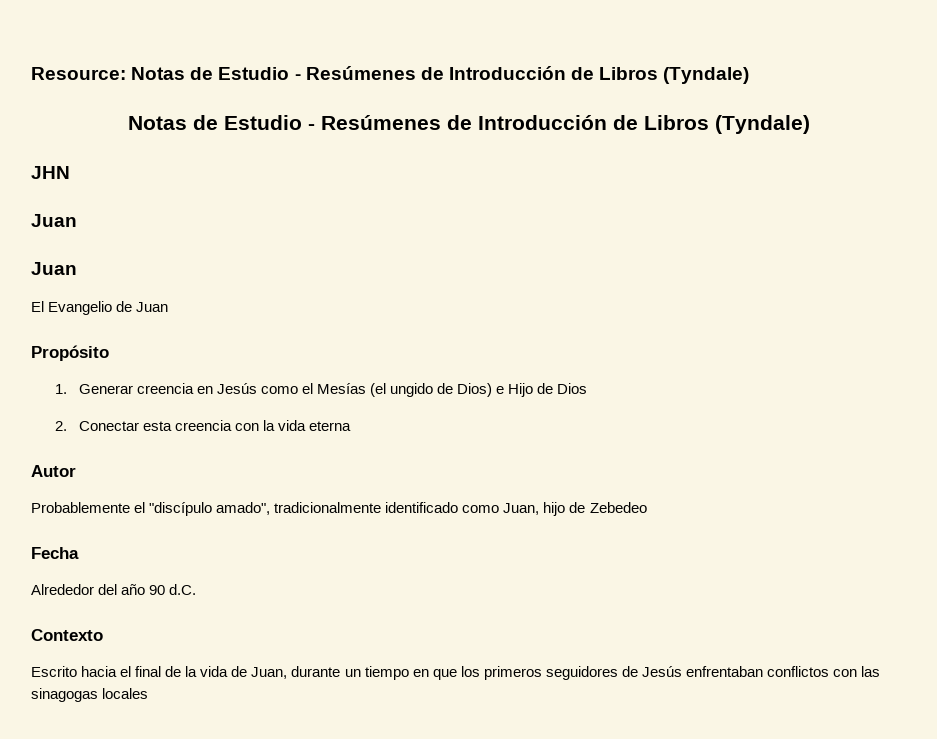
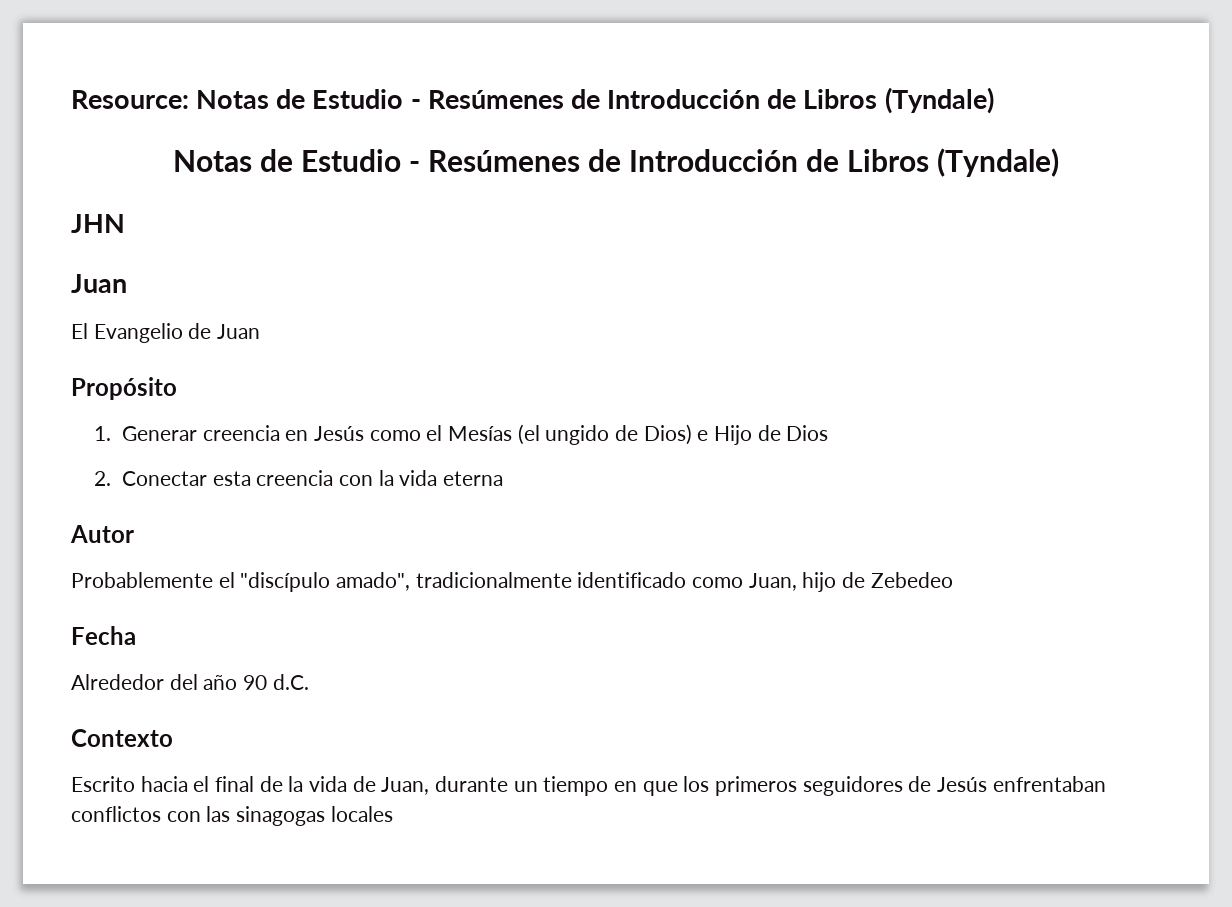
  JHN
- Juan

